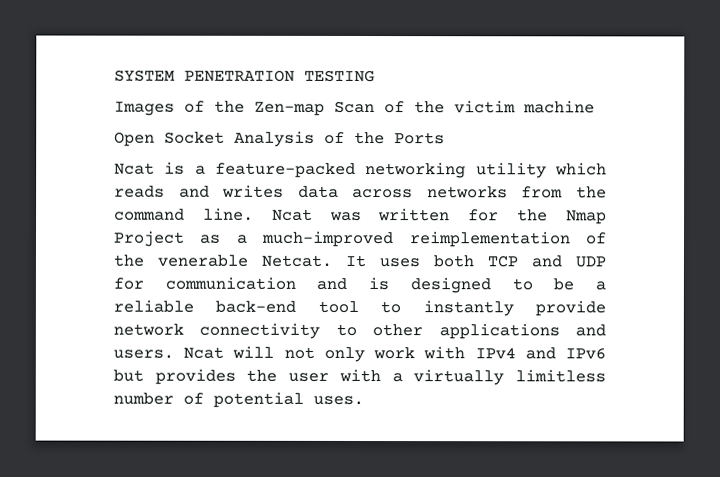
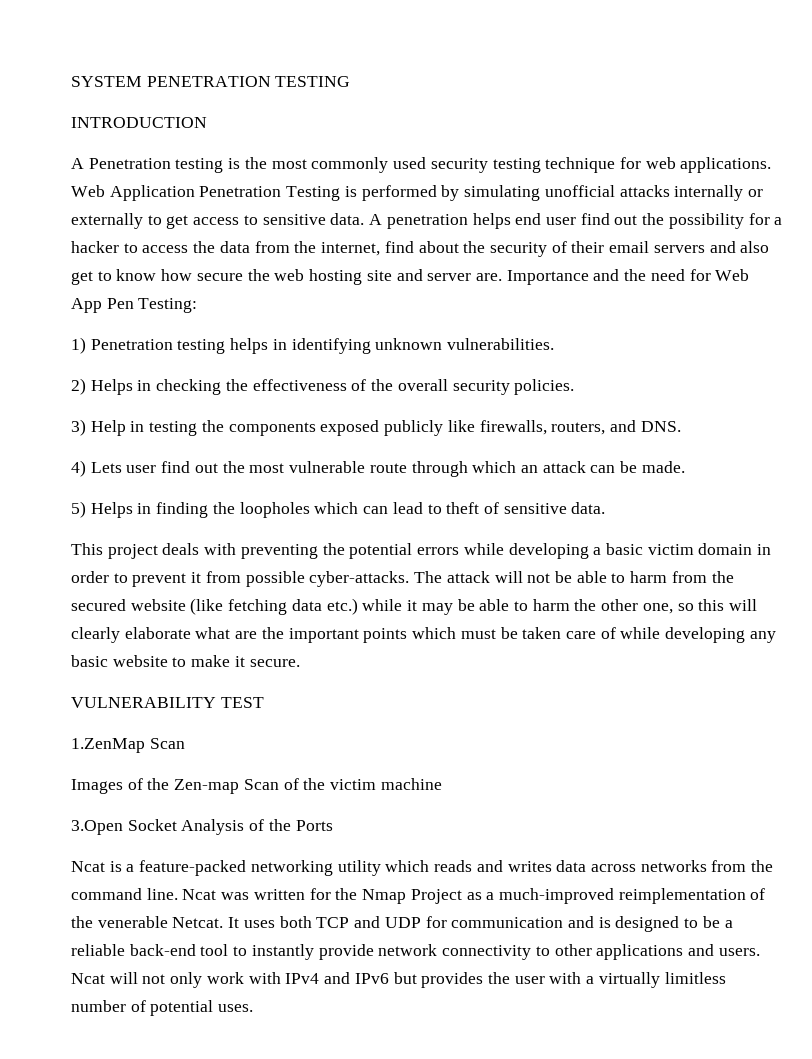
+ INTRODUCTION
+ A Penetration testing is the most commonly used security testing technique for web applications. Web Application Penetration Testing is performed by simulating unofficial attacks internally or externally to get access to sensitive data. A penetration helps end user find out the possibility for a hacker to access the data from the internet, find about the security of their email servers and also get to know how secure the web hosting site and server are. Importance and the need for Web App Pen Testing:
+ 1) Penetration testing helps in identifying unknown vulnerabilities.
+ 2) Helps in checking the effectiveness of the overall security policies.
+ 3) Help in testing the components exposed publicly like firewalls, routers, and DNS.
+ 4) Lets user find out the most vulnerable route through which an attack can be made.
+ 5) Helps in finding the loopholes which can lead to theft of sensitive data.
+ This project deals with preventing the potential errors while developing a basic victim domain in order to prevent it from possible cyber-attacks. The attack will not be able to harm from the secured website (like fetching data etc.) while it may be able to harm the other one, so this will clearly elaborate what are the important points which must be taken care of while developing any basic website to make it secure.
+ VULNERABILITY TEST
+ 1.ZenMap Scan
- Open Socket Analysis of the Ports
+ 3.Open Socket Analysis of the Ports

